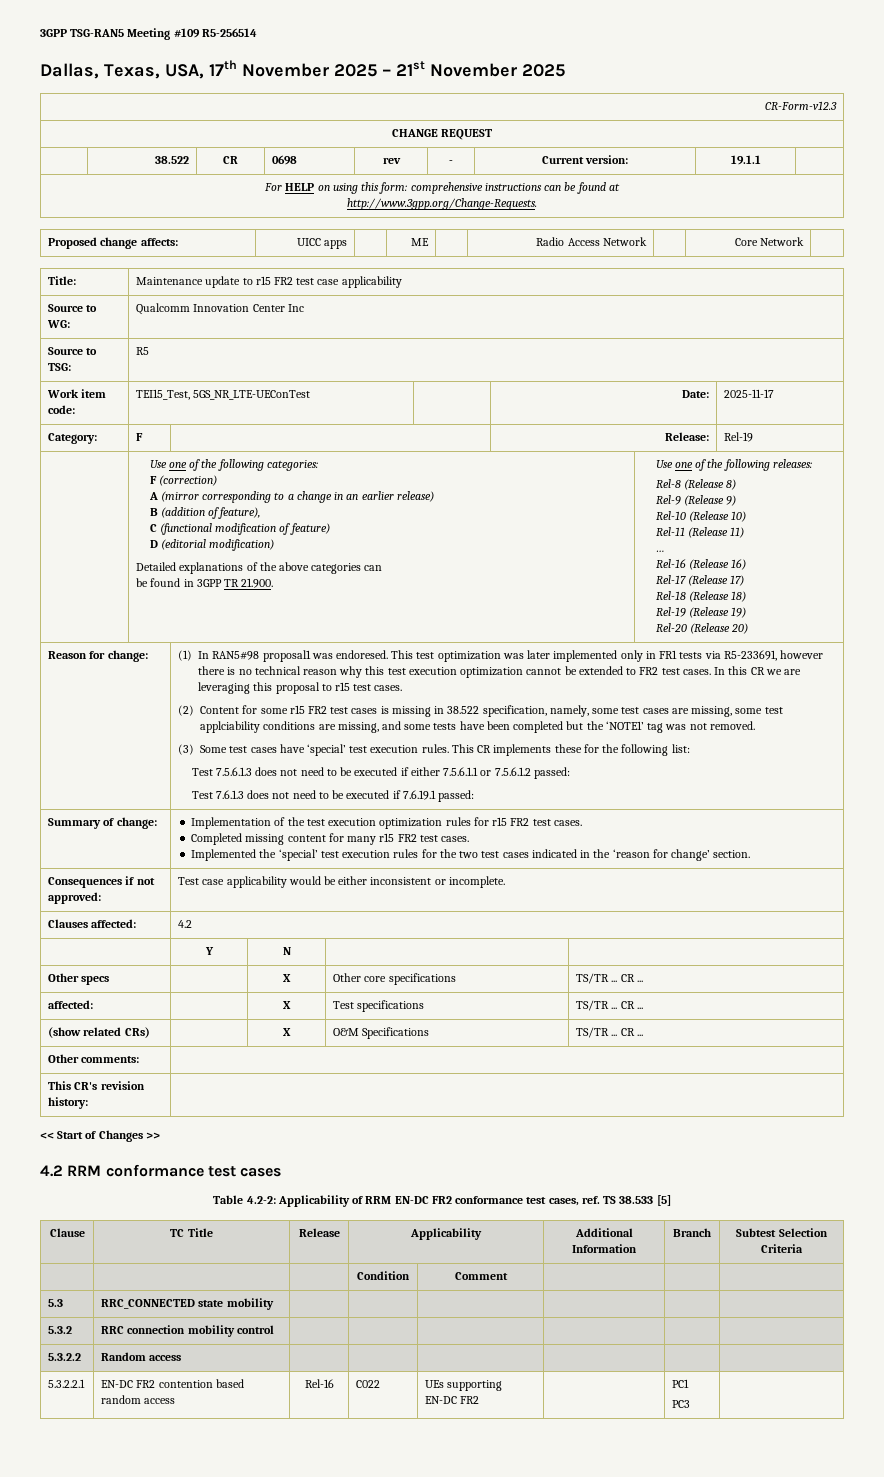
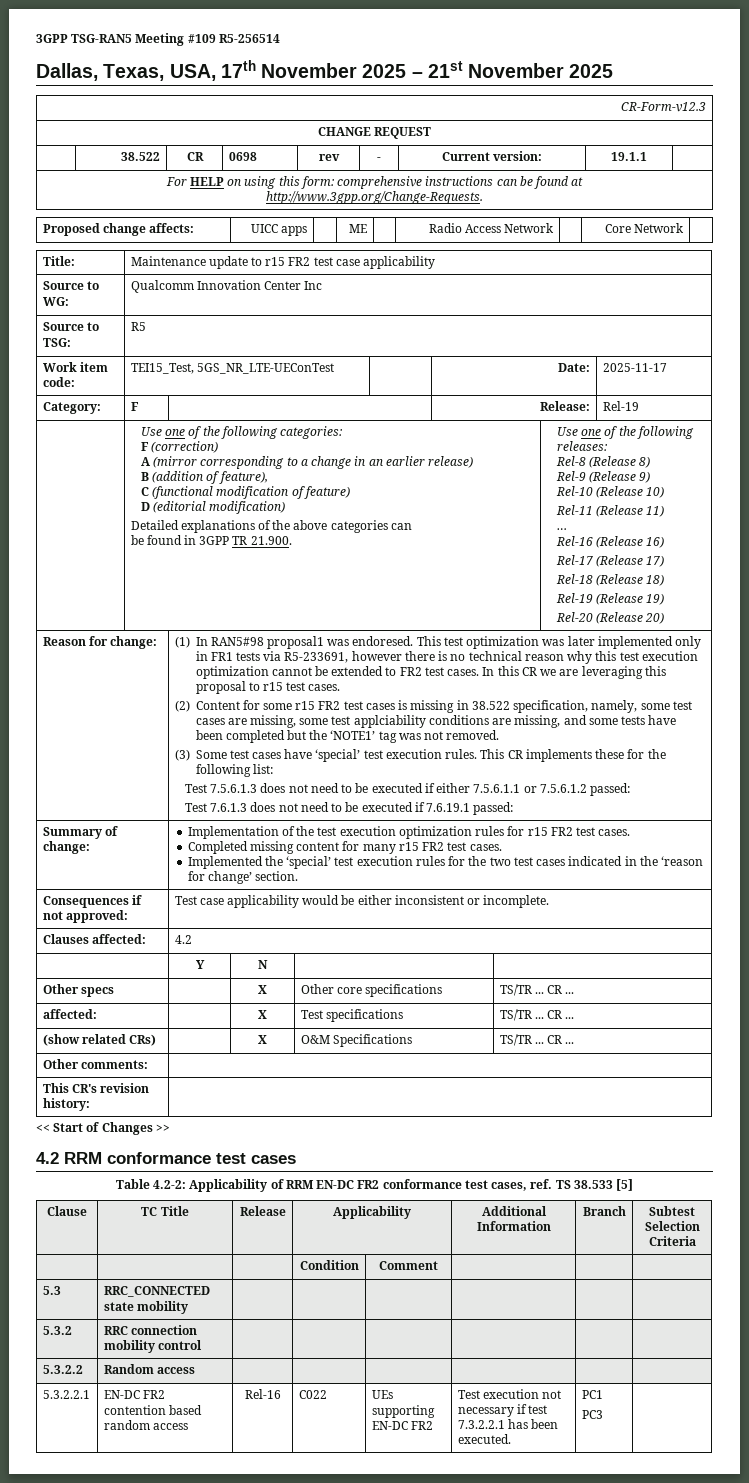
- 5.3.2.2.1 | EN-DC FR2 contention based random access | Rel-16 | C022 | UEs supporting EN-DC FR2 | | PC1
+ 5.3.2.2.1 | EN-DC FR2 contention based random access | Rel-16 | C022 | UEs supporting EN-DC FR2 | Test execution not necessary if test 7.3.2.2.1 has been executed. | PC1

